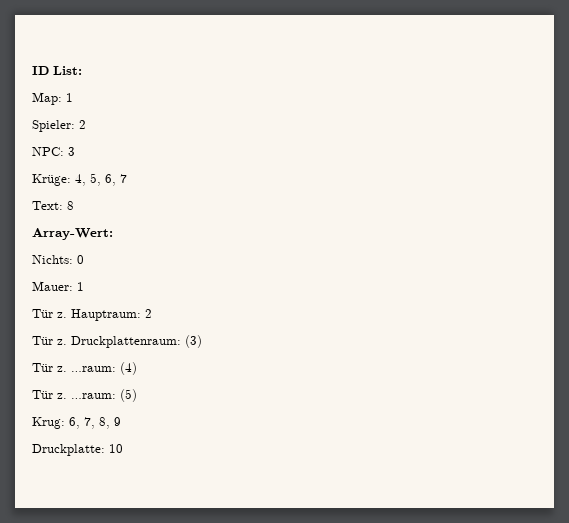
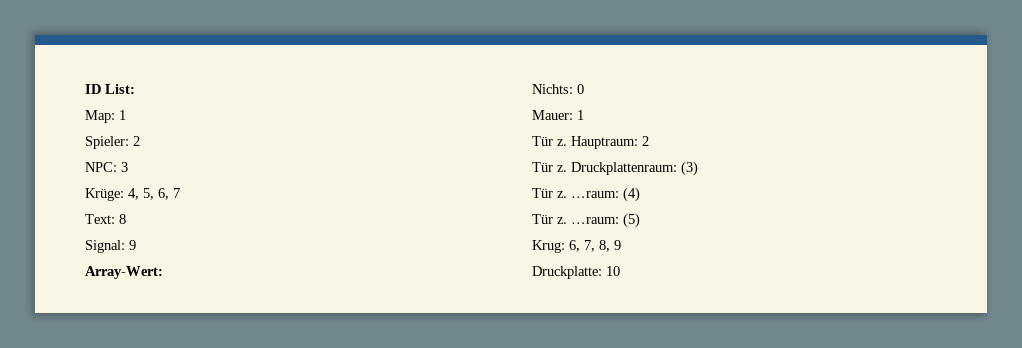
+ Signal: 9

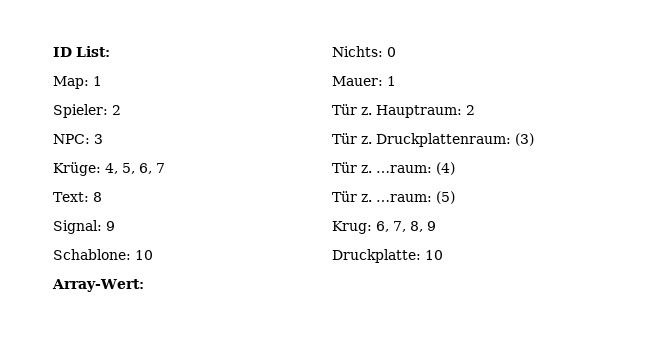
+ Schablone: 10

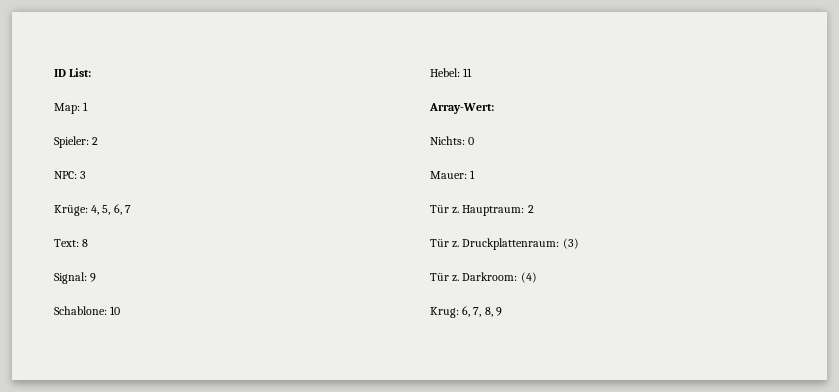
+ Hebel: 11
- …raum: (4)
+ Darkroom: (4)
- Tür z. …raum: (5)
- Druckplatte: 10

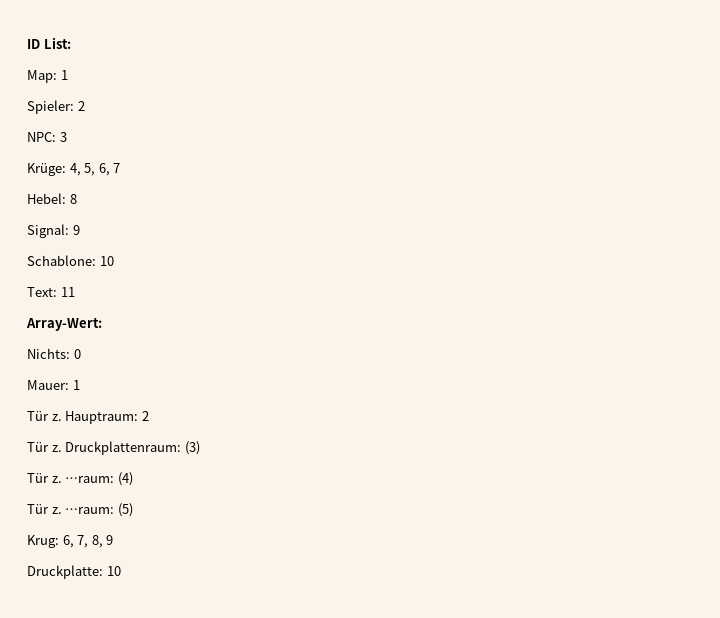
- Text: 8
+ Hebel: 8
- Hebel: 11
+ Text: 11
- Darkroom: (4)
+ …raum: (4)
+ Tür z. …raum: (5)
+ Druckplatte: 10

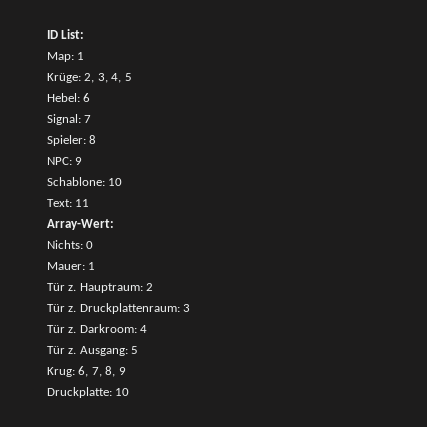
+ Krüge: 2, 3, 4, 5
+ Hebel: 6
+ Signal: 7
- Spieler: 2
+ Spieler: 8
- NPC: 3
- Krüge: 4, 5, 6, 7
- Hebel: 8
- Signal: 9
+ NPC: 9
- Druckplattenraum: (3)
- Tür z. …raum: (4)
- Tür z. …raum: (5)
+ Druckplattenraum: 3
+ Tür z. Darkroom: 4
+ Tür z. Ausgang: 5

